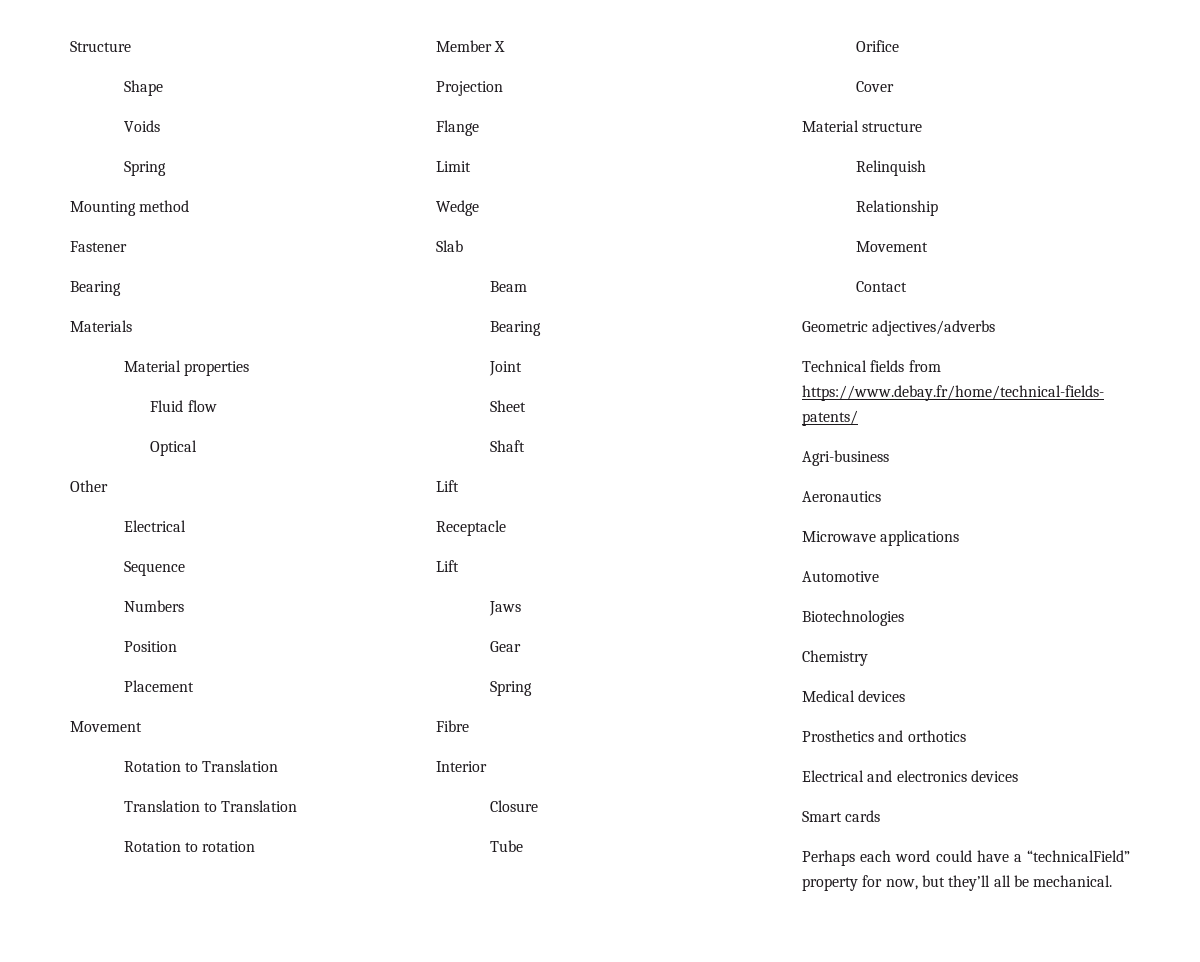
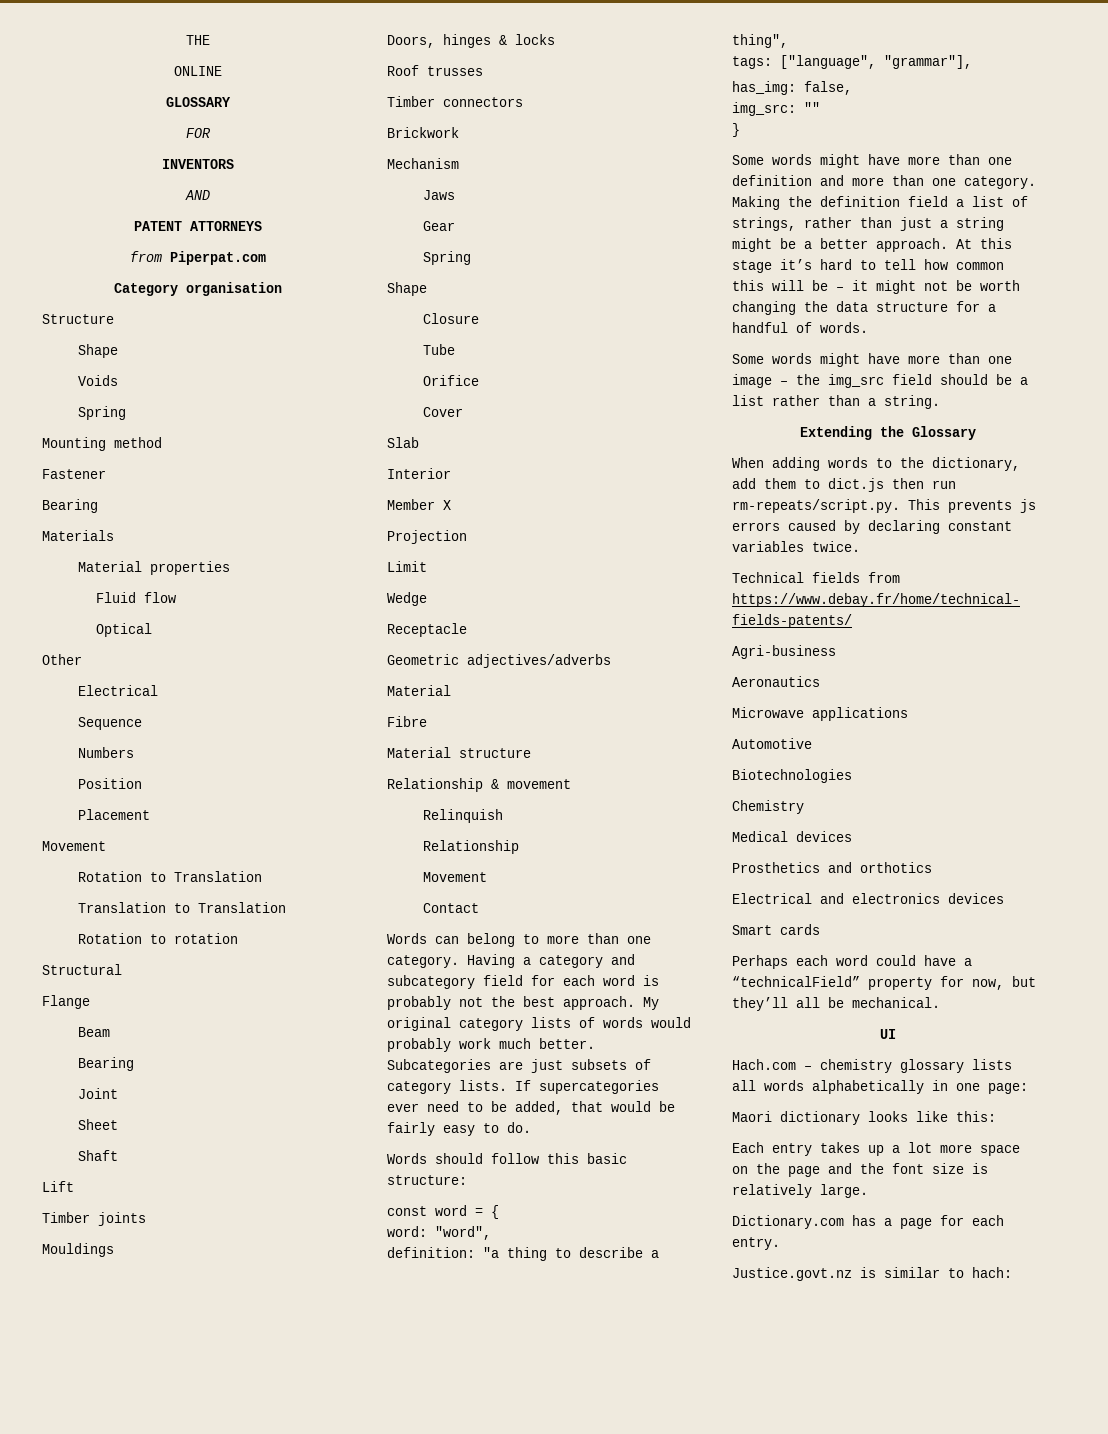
+ THE
+ ONLINE
+ GLOSSARY
+ FOR
+ INVENTORS
+ AND
+ PATENT ATTORNEYS
+ from Piperpat.com
+ Category organisation
- Member X
- Projection
+ Structural
  Flange
- Limit
- Wedge
- Slab
- Receptacle
- Lift
+ Timber joints
+ Mouldings
+ Doors, hinges & locks
+ Roof trusses
+ Timber connectors
+ Brickwork
+ Mechanism
  Gear
  Spring
- Fibre
- Interior
+ Shape
+ Slab
+ Interior
+ Member X
+ Projection
+ Limit
+ Wedge
+ Receptacle
+ Geometric adjectives/adverbs
+ Material
+ Fibre
+ Relationship & movement
- Geometric adjectives/adverbs
+ Words can belong to more than one category. Having a category and subcategory field for each word is probably not the best approach. My original category lists of words would probably work much better. Subcategories are just subsets of category lists. If supercategories ever need to be added, that would be fairly easy to do.
+ Words should follow this basic structure:
+ const word = {
+ word: "word",
+ definition: "a thing to describe a thing",
+ tags: ["language", "grammar"],
+ has_img: false,
+ img_src: ""
+ }
+ Some words might have more than one definition and more than one category. Making the definition field a list of strings, rather than just a string might be a better approach. At this stage it’s hard to tell how common this will be – it might not be worth changing the data structure for a handful of words.
+ Some words might have more than one image – the img_src field should be a list rather than a string.
+ Extending the Glossary
+ When adding words to the dictionary, add them to dict.js then run rm-repeats/script.py. This prevents js errors caused by declaring constant variables twice.
+ UI
+ Hach.com – chemistry glossary lists all words alphabetically in one page:
+ Maori dictionary looks like this:
+ Each entry takes up a lot more space on the page and the font size is relatively large.
+ Dictionary.com has a page for each entry.
+ Justice.govt.nz is similar to hach:

